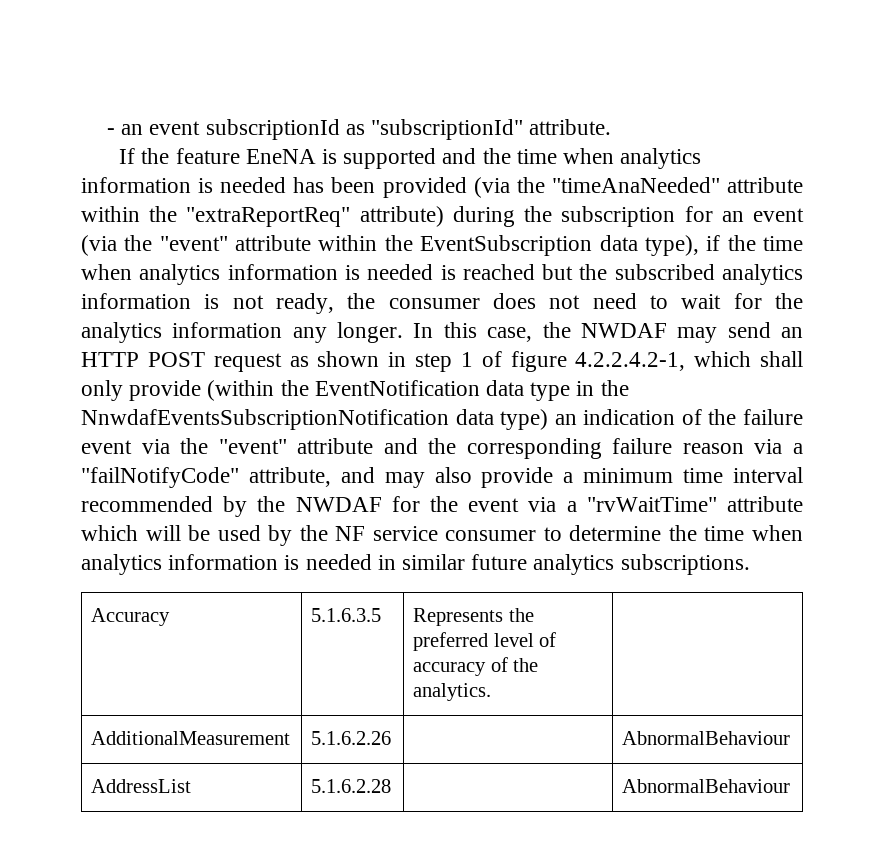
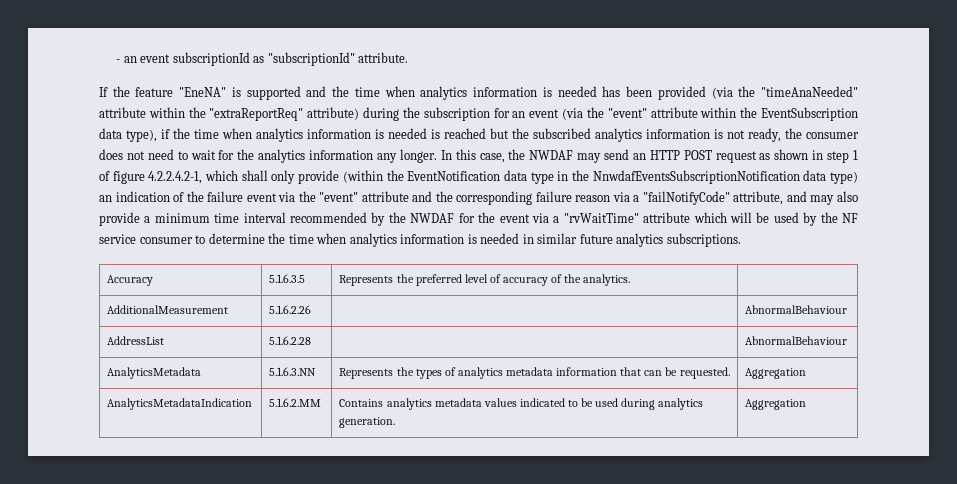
- If the feature EneNA is supported and the time when analytics information is needed has been provided (via the "timeAnaNeeded" attribute within the "extraReportReq" attribute) during the subscription for an event (via the "event" attribute within the EventSubscription data type), if the time when analytics information is needed is reached but the subscribed analytics information is not ready, the consumer does not need to wait for the analytics information any longer.
+ If the feature "EneNA" is supported and the time when analytics information is needed has been provided (via the "timeAnaNeeded" attribute within the "extraReportReq" attribute) during the subscription for an event (via the "event" attribute within the EventSubscription data type), if the time when analytics information is needed is reached but the subscribed analytics information is not ready, the consumer does not need to wait for the analytics information any longer.
+ AnalyticsMetadata | 5.1.6.3.NN | Represents the types of analytics metadata information that can be requested. | Aggregation
+ AnalyticsMetadataIndication | 5.1.6.2.MM | Contains analytics metadata values indicated to be used during analytics generation. | Aggregation

